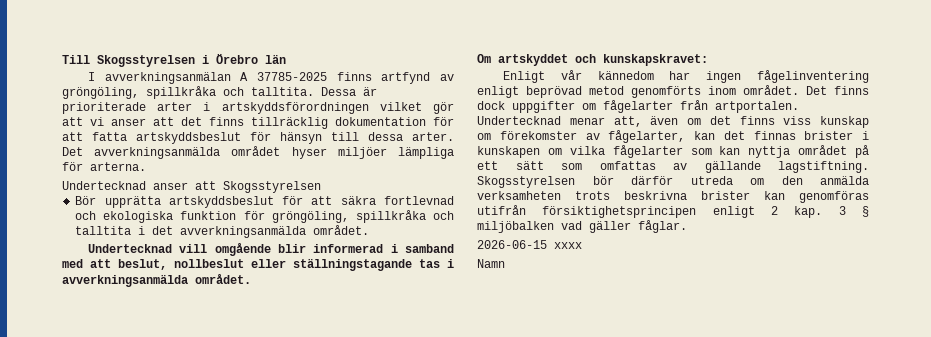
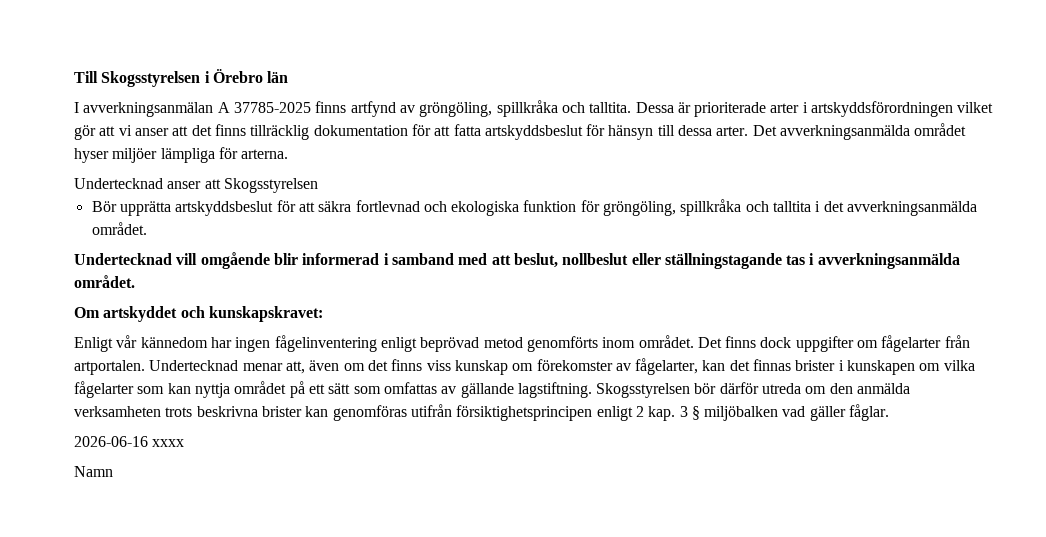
- 2026-06-15 xxxx
+ 2026-06-16 xxxx

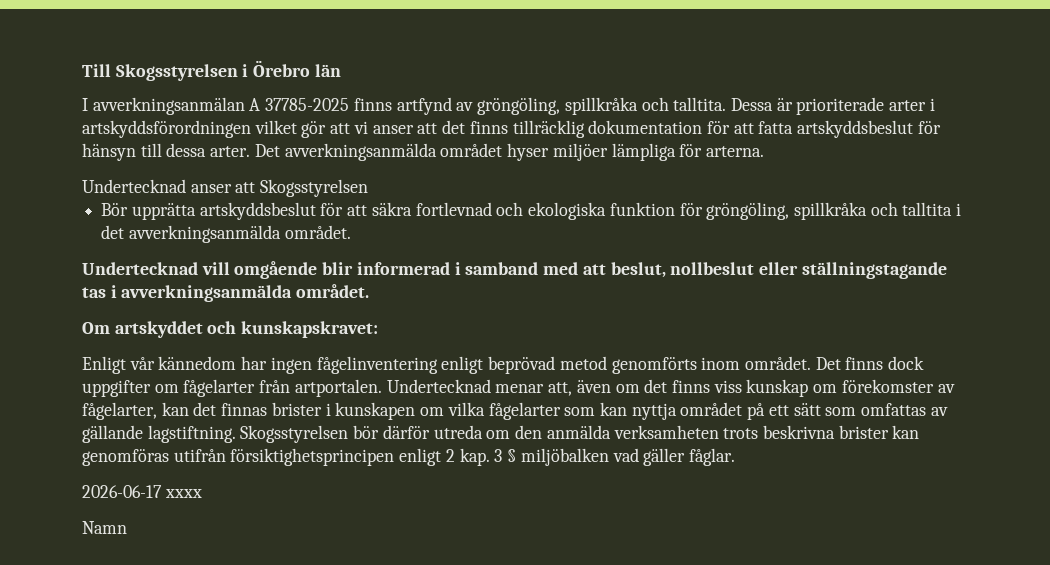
- 2026-06-16 xxxx
+ 2026-06-17 xxxx

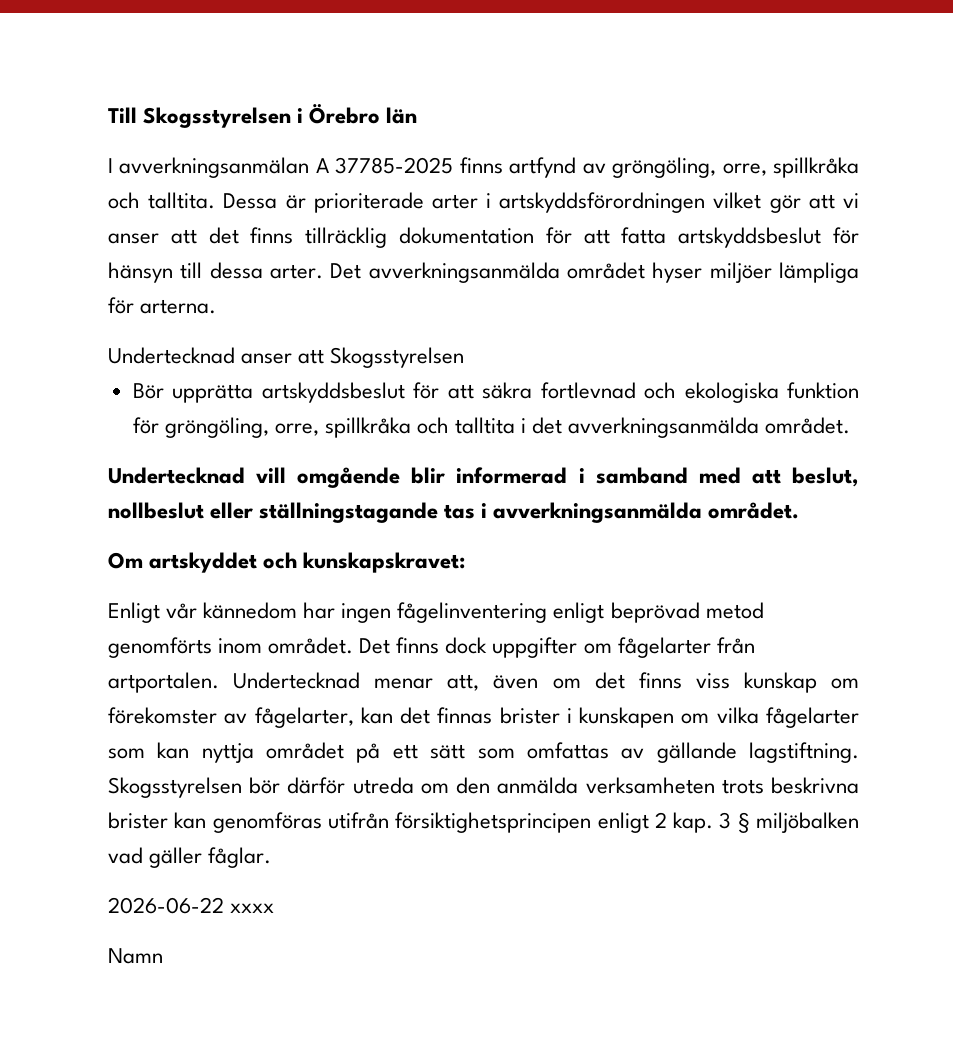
- I avverkningsanmälan A 37785-2025 finns artfynd av gröngöling, spillkråka och talltita.
+ I avverkningsanmälan A 37785-2025 finns artfynd av gröngöling, orre, spillkråka och talltita.
- Bör upprätta artskyddsbeslut för att säkra fortlevnad och ekologiska funktion för gröngöling, spillkråka och talltita i det avverkningsanmälda området.
+ Bör upprätta artskyddsbeslut för att säkra fortlevnad och ekologiska funktion för gröngöling, orre, spillkråka och talltita i det avverkningsanmälda området.
- 2026-06-17 xxxx
+ 2026-06-22 xxxx

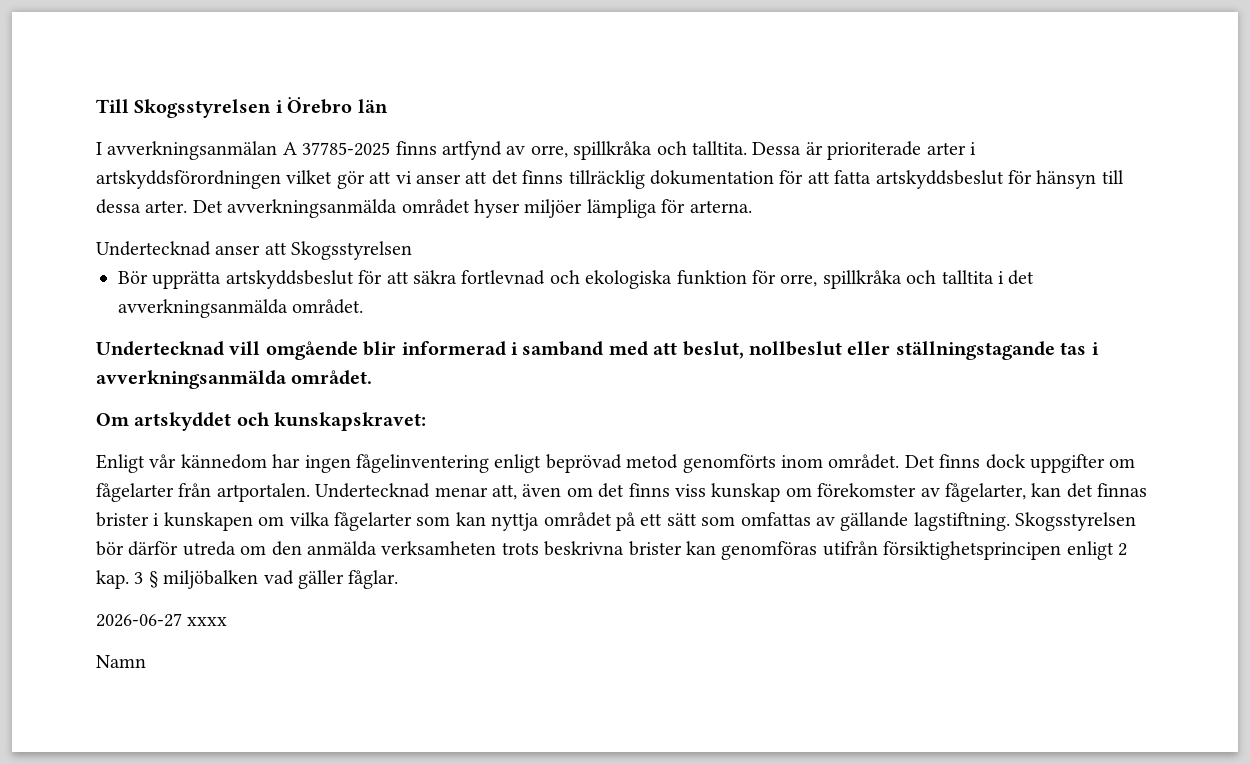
- I avverkningsanmälan A 37785-2025 finns artfynd av gröngöling, orre, spillkråka och talltita.
+ I avverkningsanmälan A 37785-2025 finns artfynd av orre, spillkråka och talltita.
- Bör upprätta artskyddsbeslut för att säkra fortlevnad och ekologiska funktion för gröngöling, orre, spillkråka och talltita i det avverkningsanmälda området.
+ Bör upprätta artskyddsbeslut för att säkra fortlevnad och ekologiska funktion för orre, spillkråka och talltita i det avverkningsanmälda området.
- 2026-06-22 xxxx
+ 2026-06-27 xxxx

